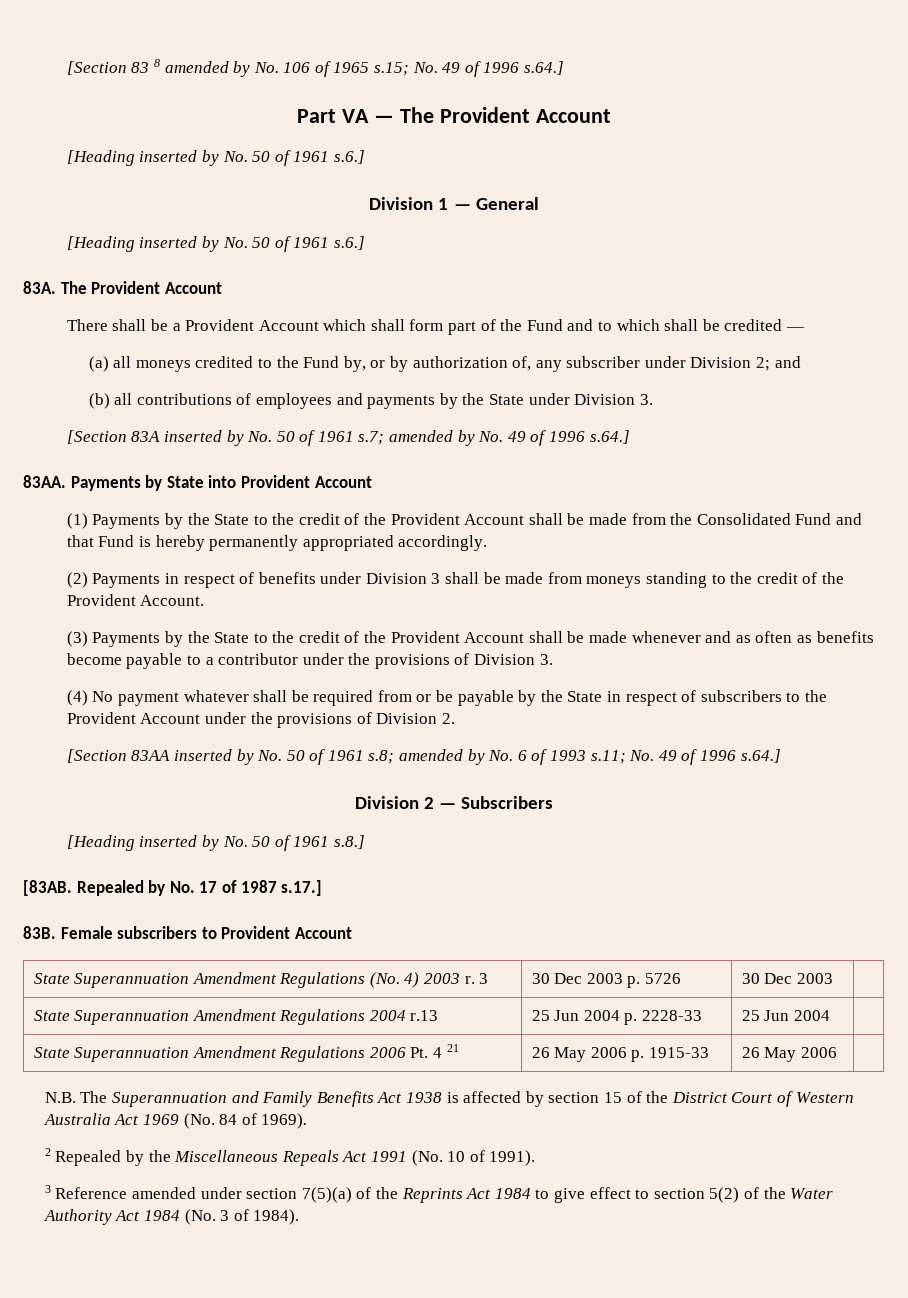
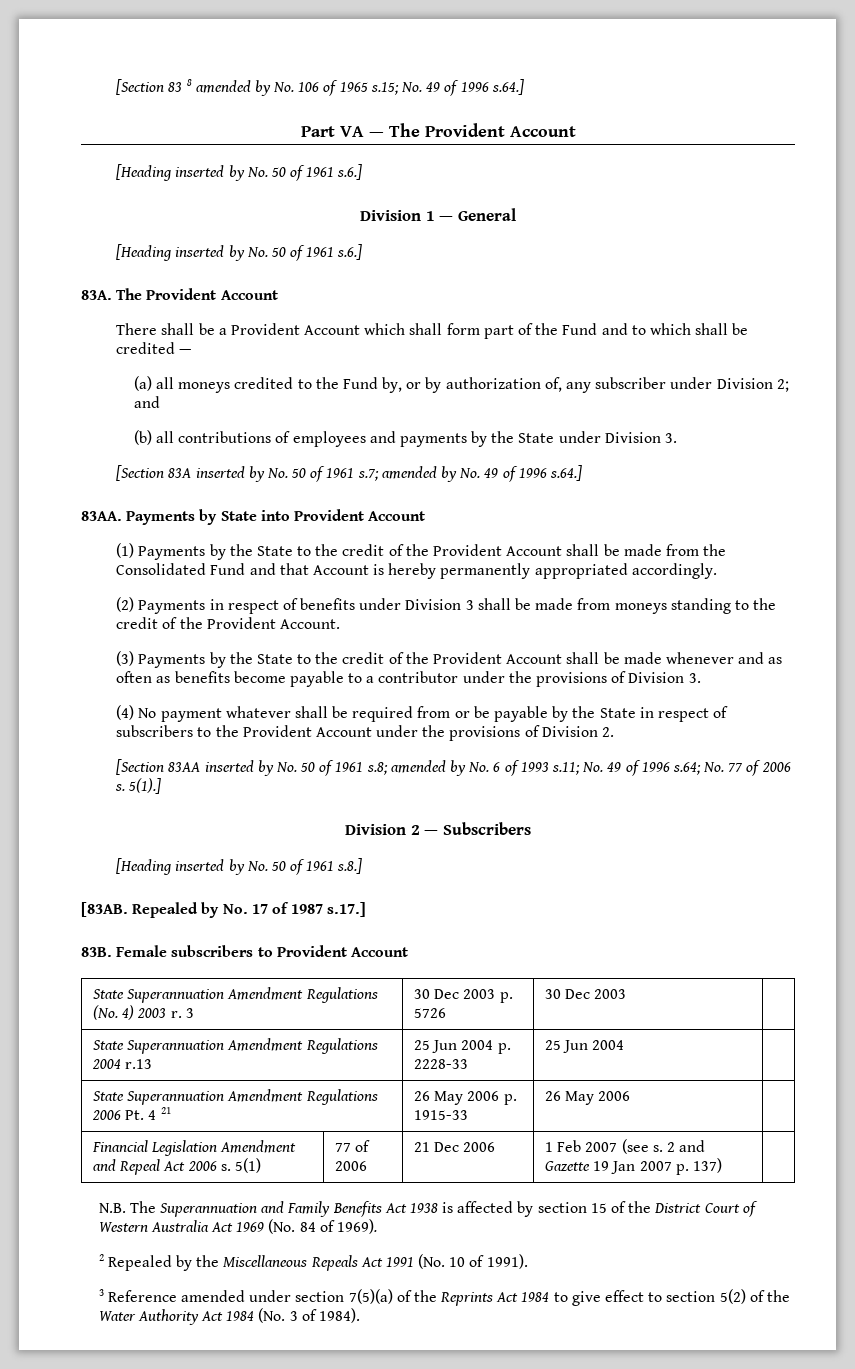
- (1) Payments by the State to the credit of the Provident Account shall be made from the Consolidated Fund and that Fund is hereby permanently appropriated accordingly.
+ (1) Payments by the State to the credit of the Provident Account shall be made from the Consolidated Fund and that Account is hereby permanently appropriated accordingly.
- [Section 83AA inserted by No. 50 of 1961 s.8; amended by No. 6 of 1993 s.11; No. 49 of 1996 s.64.]
+ [Section 83AA inserted by No. 50 of 1961 s.8; amended by No. 6 of 1993 s.11; No. 49 of 1996 s.64; No. 77 of 2006 s. 5(1).]
+ Financial Legislation Amendment and Repeal Act 2006 s. 5(1) | 77 of 2006 | 21 Dec 2006 | 1 Feb 2007 (see s. 2 and Gazette 19 Jan 2007 p. 137) |

